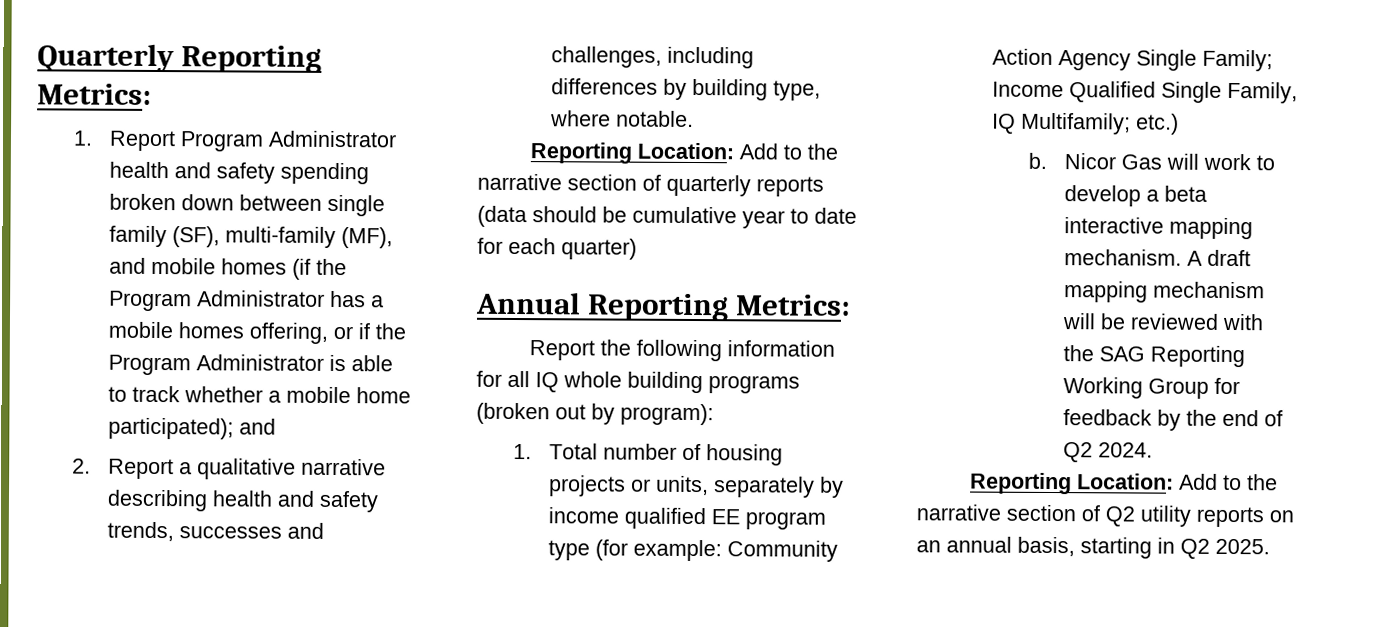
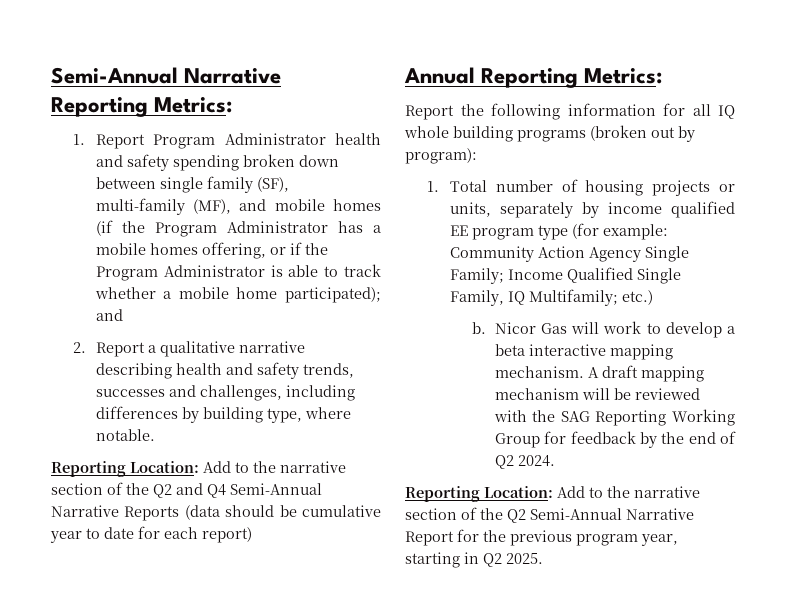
- Quarterly Reporting Metrics:
+ Semi-Annual Narrative Reporting Metrics:
- Reporting Location: Add to the narrative section of quarterly reports (data should be cumulative year to date for each quarter)
+ Reporting Location: Add to the narrative section of the Q2 and Q4 Semi-Annual Narrative Reports (data should be cumulative year to date for each report)
- Reporting Location: Add to the narrative section of Q2 utility reports on an annual basis, starting in Q2 2025.
+ Reporting Location: Add to the narrative section of the Q2 Semi-Annual Narrative Report for the previous program year, starting in Q2 2025.

